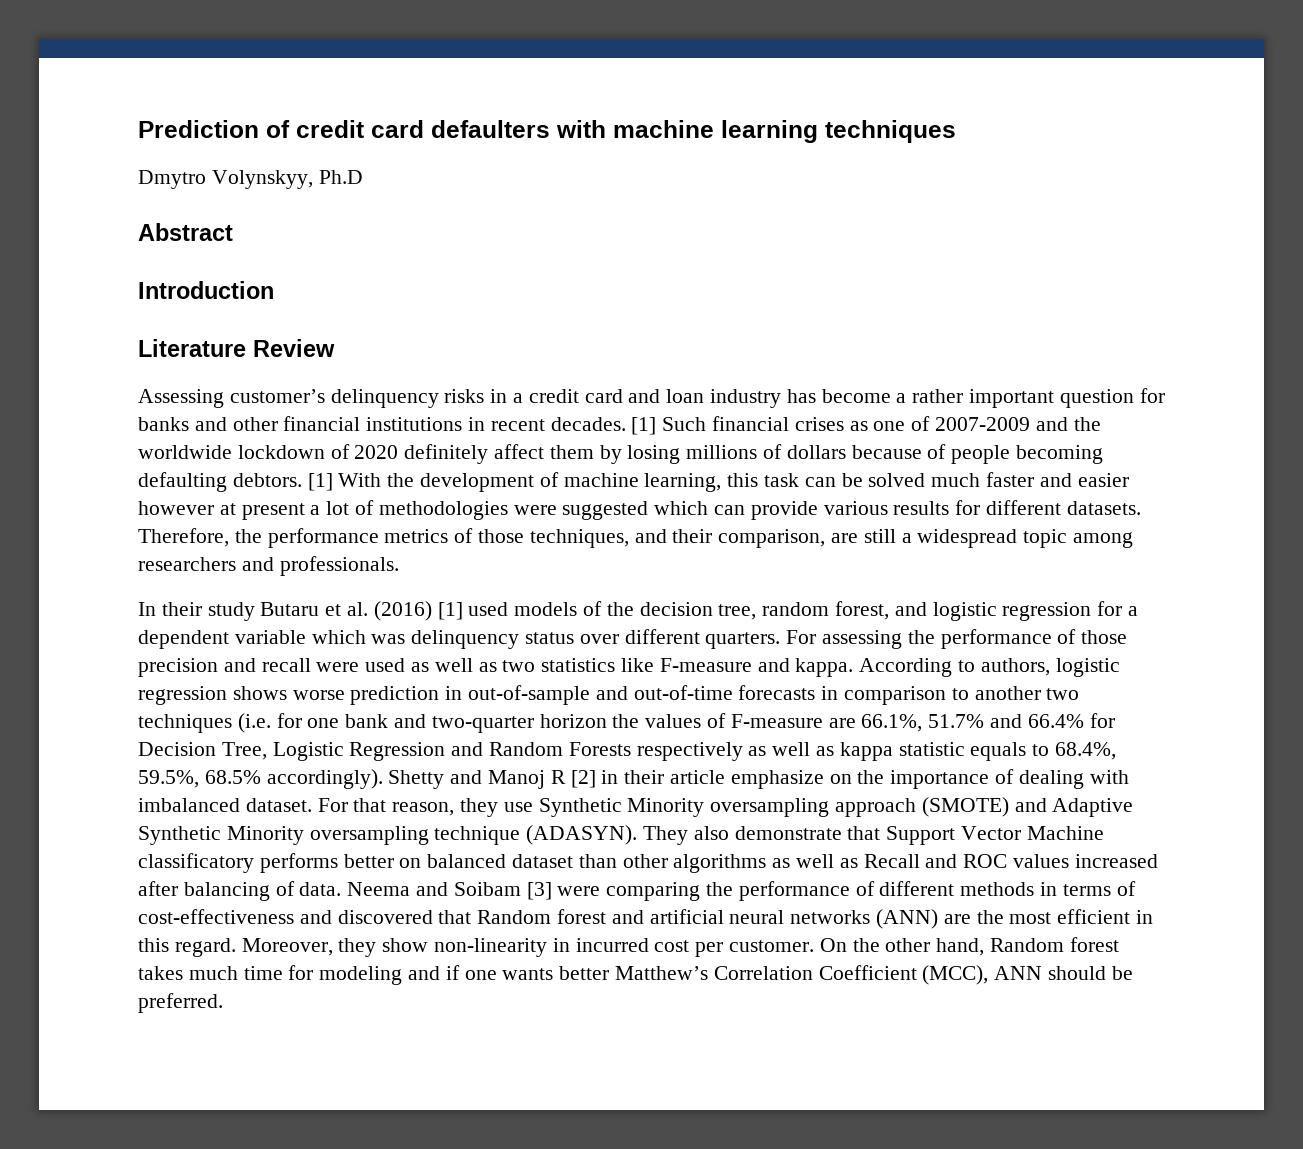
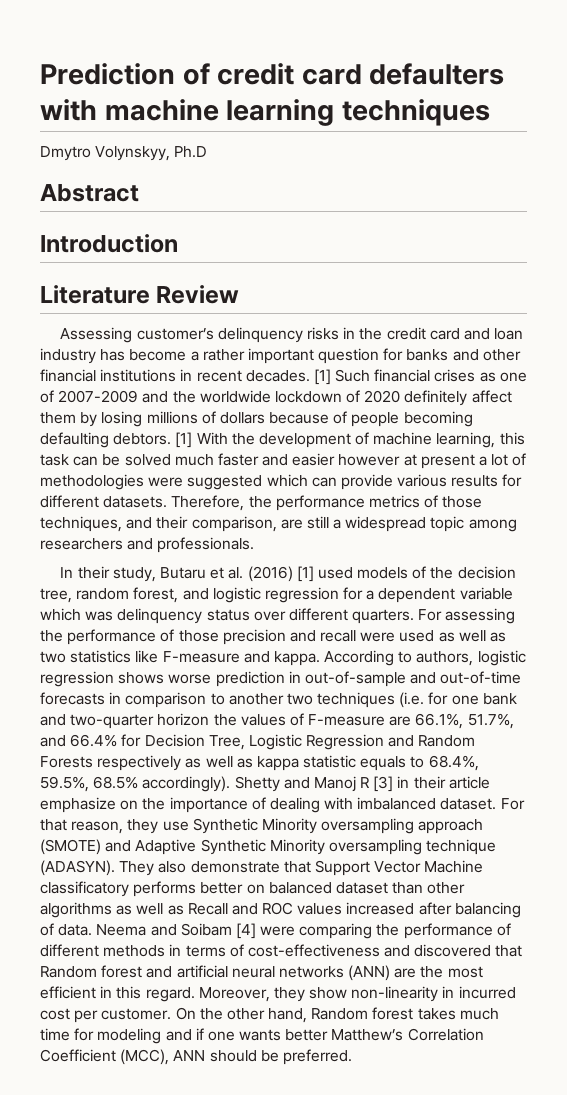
- Assessing customer’s delinquency risks in a credit card and loan industry has become a rather important question for banks and other financial institutions in recent decades.
+ Assessing customer’s delinquency risks in the credit card and loan industry has become a rather important question for banks and other financial institutions in recent decades.
- In their study Butaru et al. (2016) [1] used models of the decision tree, random forest, and logistic regression for a dependent variable which was delinquency status over different quarters.
+ In their study, Butaru et al. (2016) [1] used models of the decision tree, random forest, and logistic regression for a dependent variable which was delinquency status over different quarters.
- According to authors, logistic regression shows worse prediction in out-of-sample and out-of-time forecasts in comparison to another two techniques (i.e. for one bank and two-quarter horizon the values of F-measure are 66.1%, 51.7% and 66.4% for Decision Tree, Logistic Regression and Random Forests respectively as well as kappa statistic equals to 68.4%, 59.5%, 68.5% accordingly).
+ According to authors, logistic regression shows worse prediction in out-of-sample and out-of-time forecasts in comparison to another two techniques (i.e. for one bank and two-quarter horizon the values of F-measure are 66.1%, 51.7%, and 66.4% for Decision Tree, Logistic Regression and Random Forests respectively as well as kappa statistic equals to 68.4%, 59.5%, 68.5% accordingly).
- Shetty and Manoj R [2] in their article emphasize on the importance of dealing with imbalanced dataset.
+ Shetty and Manoj R [3] in their article emphasize on the importance of dealing with imbalanced dataset.
- Neema and Soibam [3] were comparing the performance of different methods in terms of cost-effectiveness and discovered that Random forest and artificial neural networks (ANN) are the most efficient in this regard.
+ Neema and Soibam [4] were comparing the performance of different methods in terms of cost-effectiveness and discovered that Random forest and artificial neural networks (ANN) are the most efficient in this regard.

